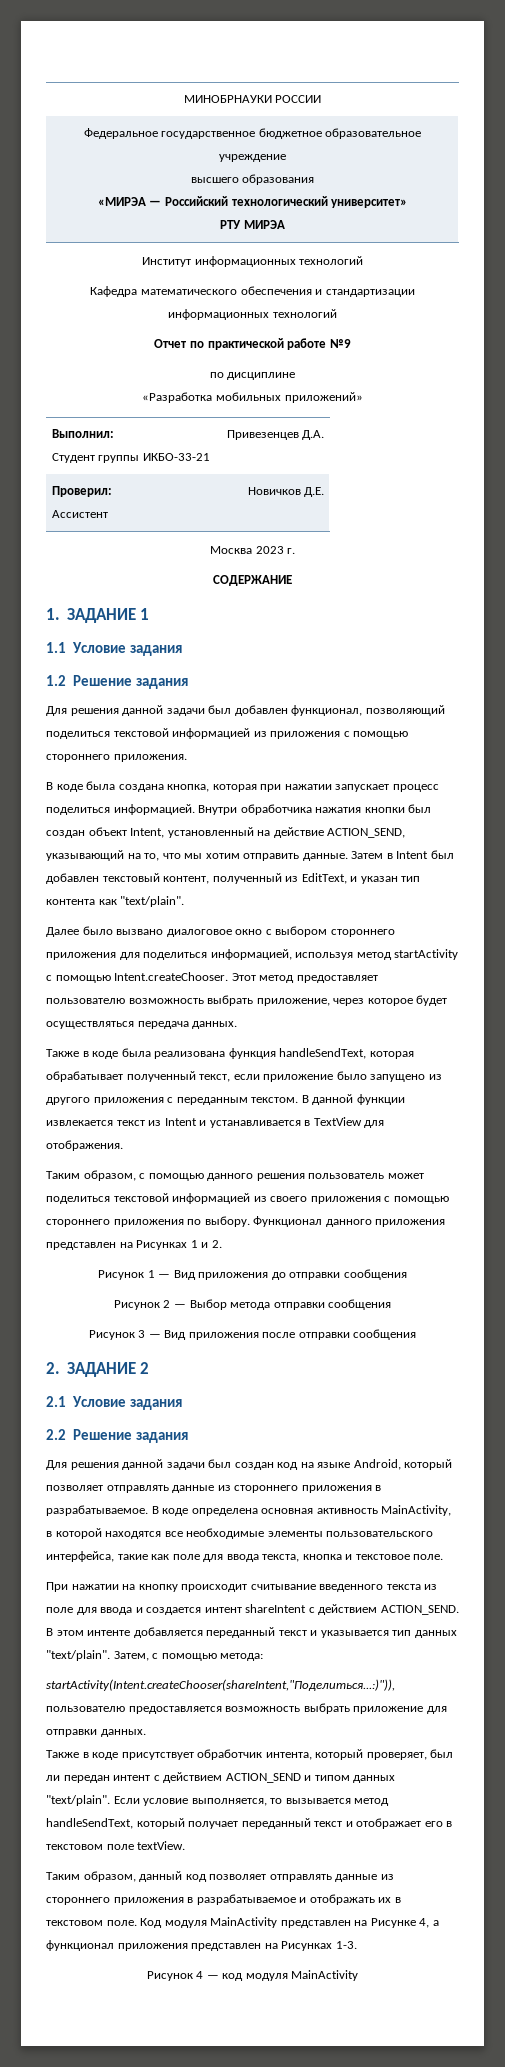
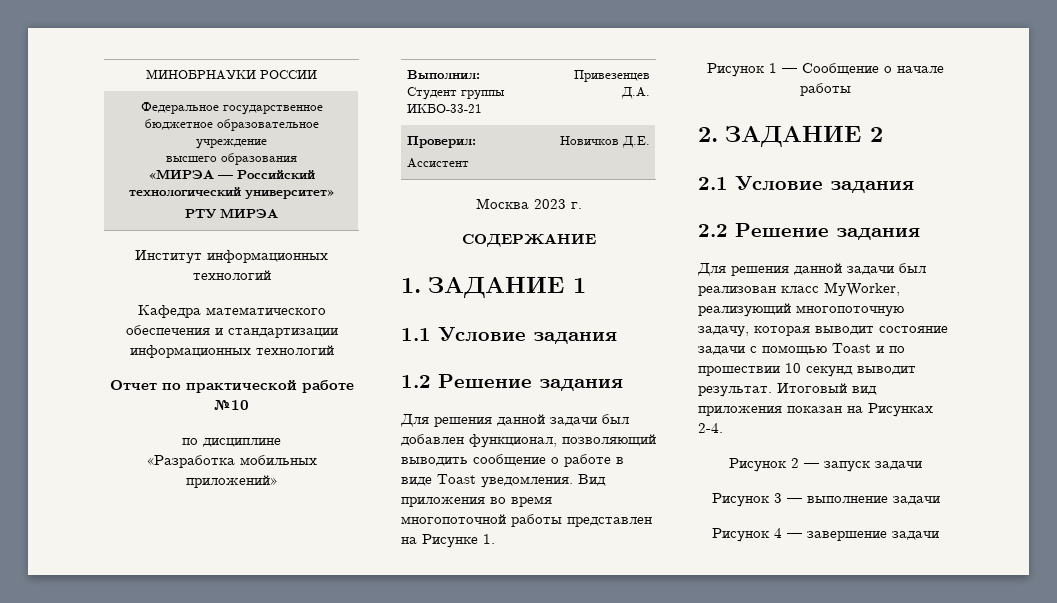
- Отчет по практической работе №9
+ Отчет по практической работе №10
- Для решения данной задачи был добавлен функционал, позволяющий поделиться текстовой информацией из приложения с помощью стороннего приложения.
- В коде была создана кнопка, которая при нажатии запускает процесс поделиться информацией. Внутри обработчика нажатия кнопки был создан объект Intent, установленный на действие ACTION_SEND, указывающий на то, что мы хотим отправить данные. Затем в Intent был добавлен текстовый контент, полученный из EditText, и указан тип контента как "text/plain".
- Далее было вызвано диалоговое окно с выбором стороннего приложения для поделиться информацией, используя метод startActivity с помощью Intent.createChooser. Этот метод предоставляет пользователю возможность выбрать приложение, через которое будет осуществляться передача данных.
- Также в коде была реализована функция handleSendText, которая обрабатывает полученный текст, если приложение было запущено из другого приложения с переданным текстом. В данной функции извлекается текст из Intent и устанавливается в TextView для отображения.
- Таким образом, с помощью данного решения пользователь может поделиться текстовой информацией из своего приложения с помощью стороннего приложения по выбору. Функционал данного приложения представлен на Рисунках 1 и 2.
- Рисунок 1 — Вид приложения до отправки сообщения
- Рисунок 2 — Выбор метода отправки сообщения
- Рисунок 3 — Вид приложения после отправки сообщения
+ Для решения данной задачи был добавлен функционал, позволяющий выводить сообщение о работе в виде Toast уведомления. Вид приложения во время многопоточной работы представлен на Рисунке 1.
+ Рисунок 1 — Сообщение о начале работы
- Для решения данной задачи был создан код на языке Android, который позволяет отправлять данные из стороннего приложения в разрабатываемое. В коде определена основная активность MainActivity, в которой находятся все необходимые элементы пользовательского интерфейса, такие как поле для ввода текста, кнопка и текстовое поле.
- При нажатии на кнопку происходит считывание введенного текста из поле для ввода и создается интент shareIntent с действием ACTION_SEND. В этом интенте добавляется переданный текст и указывается тип данных "text/plain". Затем, с помощью метода:
- startActivity(Intent.createChooser(shareIntent,"Поделиться...:)")), пользователю предоставляется возможность выбрать приложение для отправки данных.
- Также в коде присутствует обработчик интента, который проверяет, был ли передан интент с действием ACTION_SEND и типом данных "text/plain". Если условие выполняется, то вызывается метод handleSendText, который получает переданный текст и отображает его в текстовом поле textView.
- Таким образом, данный код позволяет отправлять данные из стороннего приложения в разрабатываемое и отображать их в текстовом поле. Код модуля MainActivity представлен на Рисунке 4, а функционал приложения представлен на Рисунках 1-3.
+ Для решения данной задачи был реализован класс MyWorker, реализующий многопоточную задачу, которая выводит состояние задачи с помощью Toast и по прошествии 10 секунд выводит результат. Итоговый вид приложения показан на Рисунках 2-4.
+ Рисунок 2 — запуск задачи
+ Рисунок 3 — выполнение задачи
- Рисунок 4 — код модуля MainActivity
+ Рисунок 4 — завершение задачи

